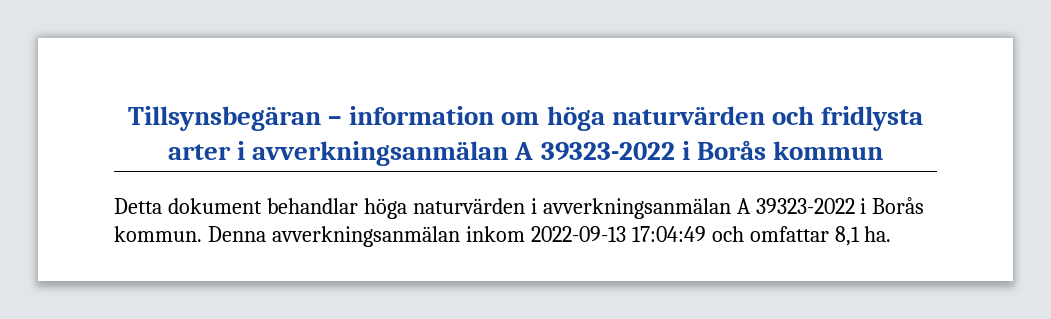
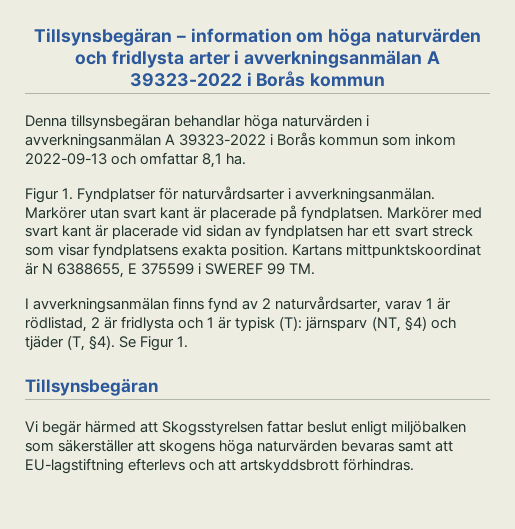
- Detta dokument behandlar höga naturvärden i avverkningsanmälan A 39323-2022 i Borås kommun. Denna avverkningsanmälan inkom 2022-09-13 17:04:49 och omfattar 8,1 ha.
+ Denna tillsynsbegäran behandlar höga naturvärden i avverkningsanmälan A 39323-2022 i Borås kommun som inkom 2022-09-13 och omfattar 8,1 ha.
+ Figur 1. Fyndplatser för naturvårdsarter i avverkningsanmälan. Markörer utan svart kant är placerade på fyndplatsen. Markörer med svart kant är placerade vid sidan av fyndplatsen har ett svart streck som visar fyndplatsens exakta position. Kartans mittpunktskoordinat är N 6388655, E 375599 i SWEREF 99 TM.
+ I avverkningsanmälan finns fynd av 2 naturvårdsarter, varav 1 är rödlistad, 2 är fridlysta och 1 är typisk (T): järnsparv (NT, §4) och tjäder (T, §4). Se Figur 1.
+ Tillsynsbegäran
+ Vi begär härmed att Skogsstyrelsen fattar beslut enligt miljöbalken som säkerställer att skogens höga naturvärden bevaras samt att EU-lagstiftning efterlevs och att artskyddsbrott förhindras.

